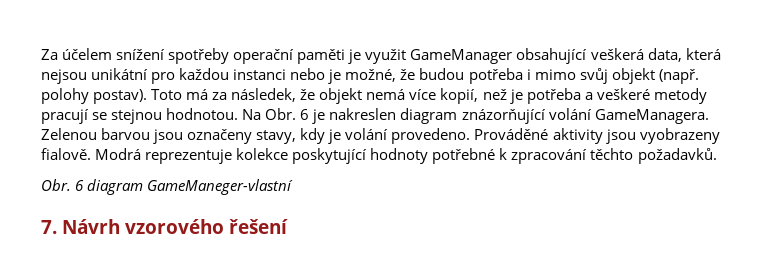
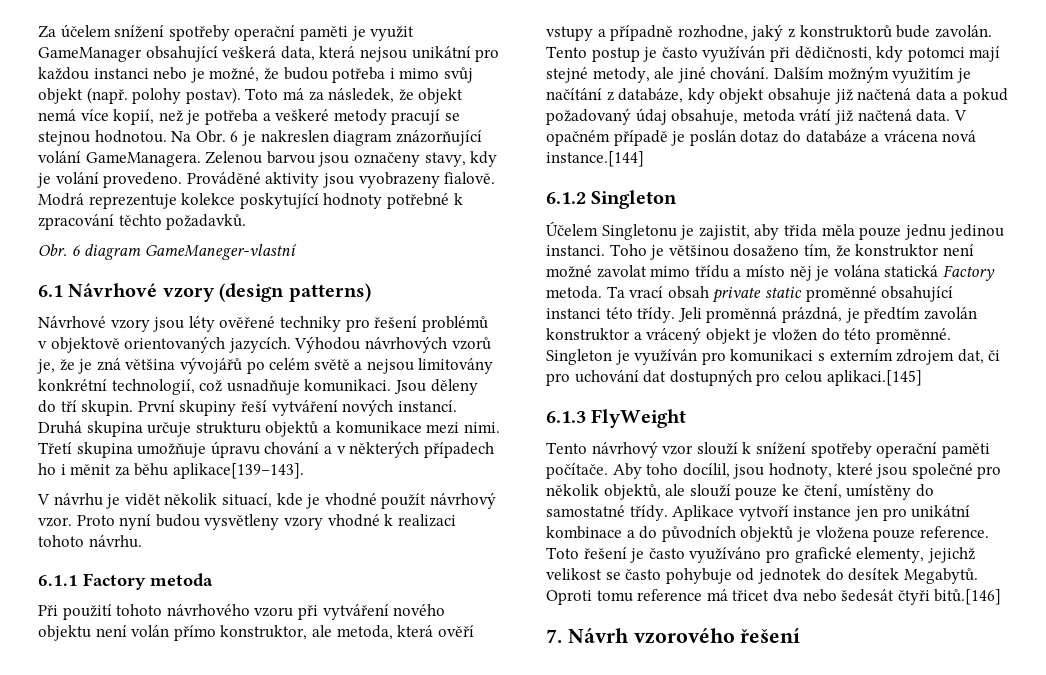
+ 6.1 Návrhové vzory (design patterns)
+ Návrhové vzory jsou léty ověřené techniky pro řešení problémů v objektově orientovaných jazycích. Výhodou návrhových vzorů je, že je zná většina vývojářů po celém světě a nejsou limitovány konkrétní technologií, což usnadňuje komunikaci. Jsou děleny do tří skupin. První skupiny řeší vytváření nových instancí. Druhá skupina určuje strukturu objektů a komunikace mezi nimi. Třetí skupina umožňuje úpravu chování a v některých případech ho i měnit za běhu aplikace[139–143].
+ V návrhu je vidět několik situací, kde je vhodné použít návrhový vzor. Proto nyní budou vysvětleny vzory vhodné k realizaci tohoto návrhu.
+ 6.1.1 Factory metoda
+ Při použití tohoto návrhového vzoru při vytváření nového objektu není volán přímo konstruktor, ale metoda, která ověří vstupy a případně rozhodne, jaký z konstruktorů bude zavolán. Tento postup je často využíván při dědičnosti, kdy potomci mají stejné metody, ale jiné chování. Dalším možným využitím je načítání z databáze, kdy objekt obsahuje již načtená data a pokud požadovaný údaj obsahuje, metoda vrátí již načtená data. V opačném případě je poslán dotaz do databáze a vrácena nová instance.[144]
+ 6.1.2 Singleton
+ Účelem Singletonu je zajistit, aby třida měla pouze jednu jedinou instanci. Toho je většinou dosaženo tím, že konstruktor není možné zavolat mimo třídu a místo něj je volána statická Factory metoda. Ta vrací obsah private static proměnné obsahující instanci této třídy. Jeli proměnná prázdná, je předtím zavolán konstruktor a vrácený objekt je vložen do této proměnné. Singleton je využíván pro komunikaci s externím zdrojem dat, či pro uchování dat dostupných pro celou aplikaci.[145]
+ 6.1.3 FlyWeight
+ Tento návrhový vzor slouží k snížení spotřeby operační paměti počítače. Aby toho docílil, jsou hodnoty, které jsou společné pro několik objektů, ale slouží pouze ke čtení, umístěny do samostatné třídy. Aplikace vytvoří instance jen pro unikátní kombinace a do původních objektů je vložena pouze reference. Toto řešení je často využíváno pro grafické elementy, jejichž velikost se často pohybuje od jednotek do desítek Megabytů. Oproti tomu reference má třicet dva nebo šedesát čtyři bitů.[146]

